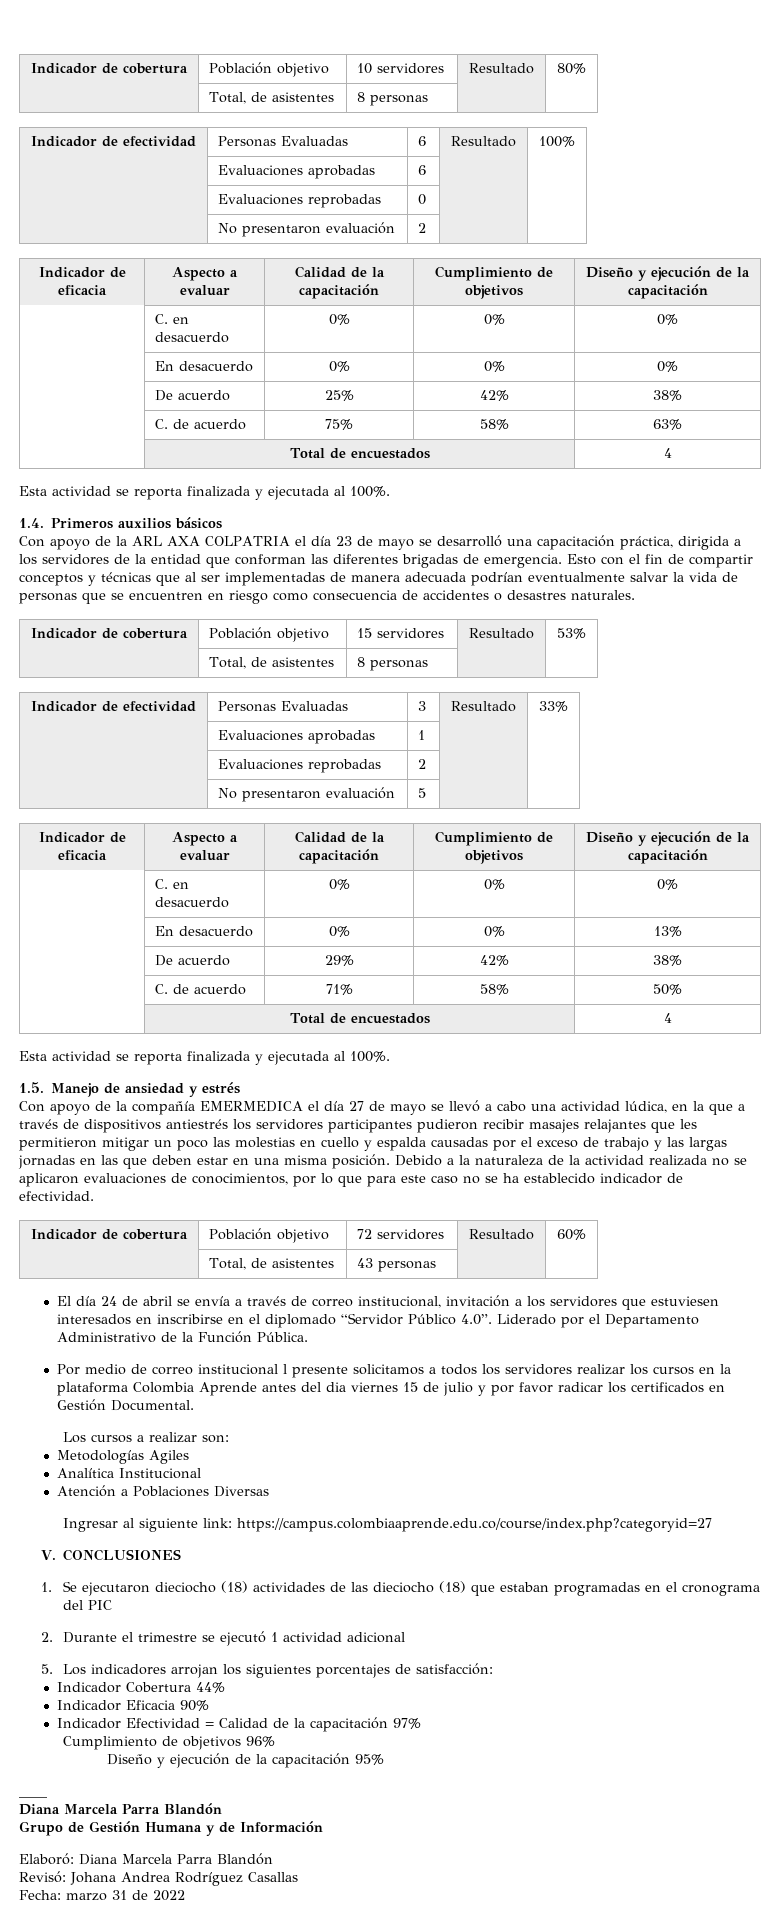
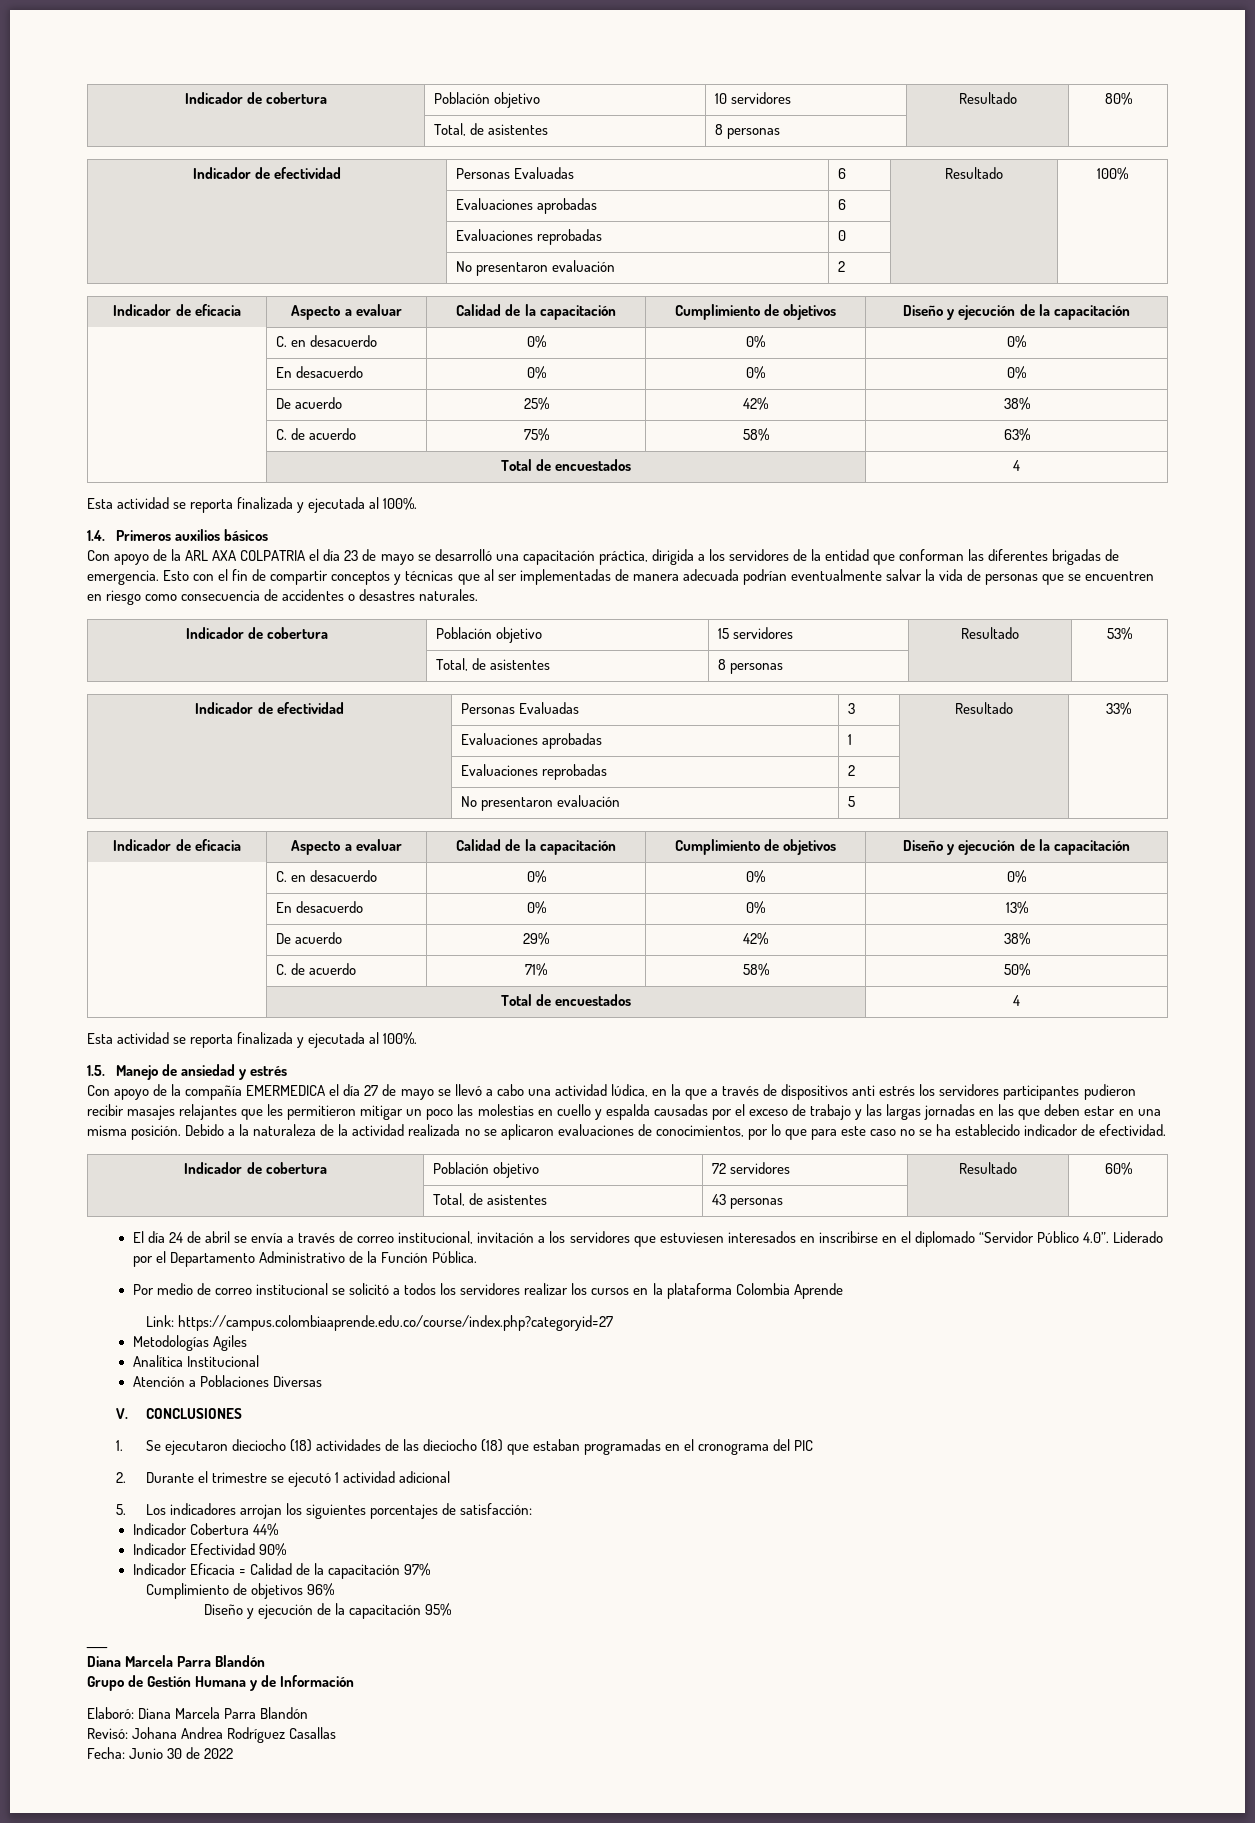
- Con apoyo de la compañía EMERMEDICA el día 27 de mayo se llevó a cabo una actividad lúdica, en la que a través de dispositivos antiestrés los servidores participantes pudieron recibir masajes relajantes que les permitieron mitigar un poco las molestias en cuello y espalda causadas por el exceso de trabajo y las largas jornadas en las que deben estar en una misma posición.
+ Con apoyo de la compañía EMERMEDICA el día 27 de mayo se llevó a cabo una actividad lúdica, en la que a través de dispositivos anti estrés los servidores participantes pudieron recibir masajes relajantes que les permitieron mitigar un poco las molestias en cuello y espalda causadas por el exceso de trabajo y las largas jornadas en las que deben estar en una misma posición.
- Por medio de correo institucional l presente solicitamos a todos los servidores realizar los cursos en la plataforma Colombia Aprende antes del dia viernes 15 de julio y por favor radicar los certificados en Gestión Documental.
- Los cursos a realizar son:
+ Por medio de correo institucional se solicitó a todos los servidores realizar los cursos en la plataforma Colombia Aprende
+ Link: https://campus.colombiaaprende.edu.co/course/index.php?categoryid=27
- Ingresar al siguiente link: https://campus.colombiaaprende.edu.co/course/index.php?categoryid=27
- Indicador Eficacia 90%
+ Indicador Efectividad 90%
- Indicador Efectividad = Calidad de la capacitación 97%
+ Indicador Eficacia = Calidad de la capacitación 97%
- Fecha: marzo 31 de 2022
+ Fecha: Junio 30 de 2022

